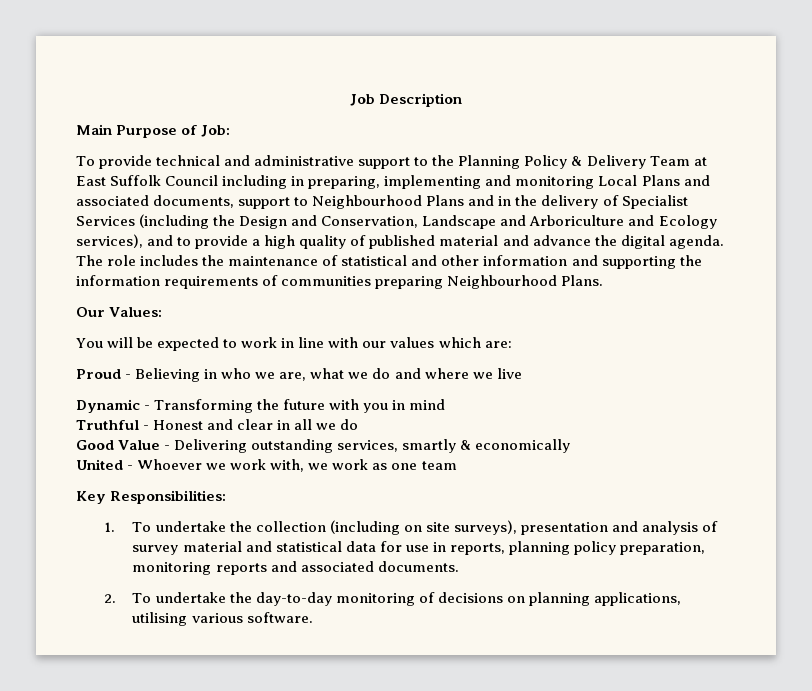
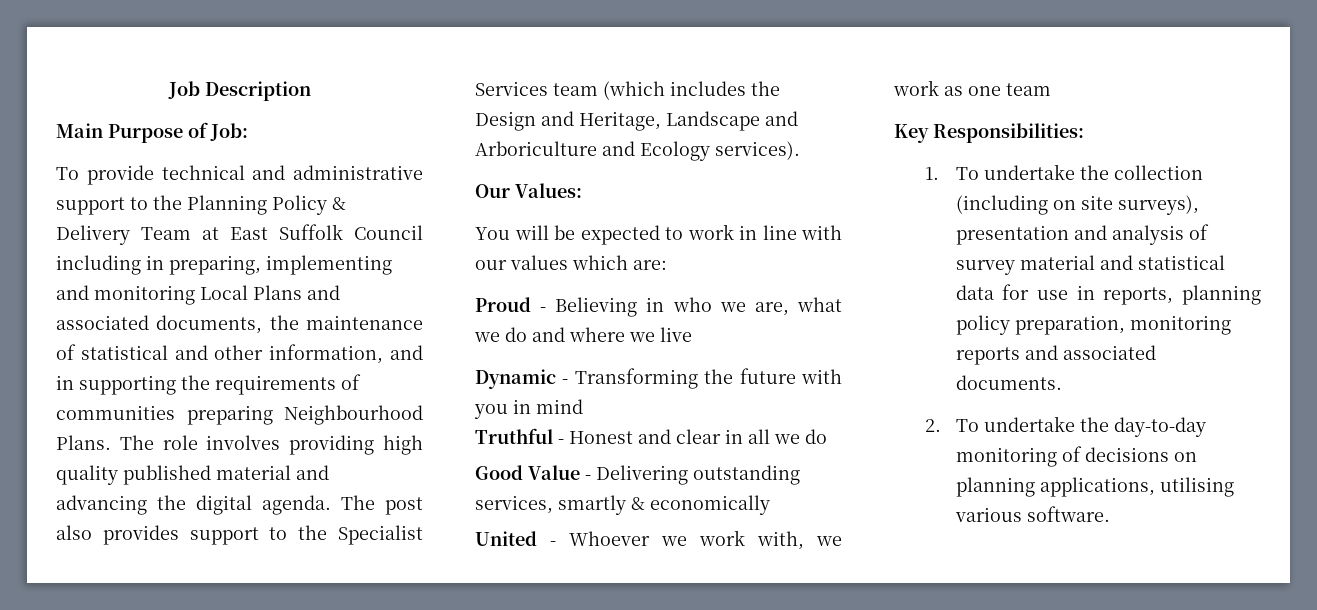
- To provide technical and administrative support to the Planning Policy & Delivery Team at East Suffolk Council including in preparing, implementing and monitoring Local Plans and associated documents, support to Neighbourhood Plans and in the delivery of Specialist Services (including the Design and Conservation, Landscape and Arboriculture and Ecology services), and to provide a high quality of published material and advance the digital agenda. The role includes the maintenance of statistical and other information and supporting the information requirements of communities preparing Neighbourhood Plans.
+ To provide technical and administrative support to the Planning Policy & Delivery Team at East Suffolk Council including in preparing, implementing and monitoring Local Plans and associated documents, the maintenance of statistical and other information, and in supporting the requirements of communities preparing Neighbourhood Plans. The role involves providing high quality published material and advancing the digital agenda. The post also provides support to the Specialist Services team (which includes the Design and Heritage, Landscape and Arboriculture and Ecology services).

